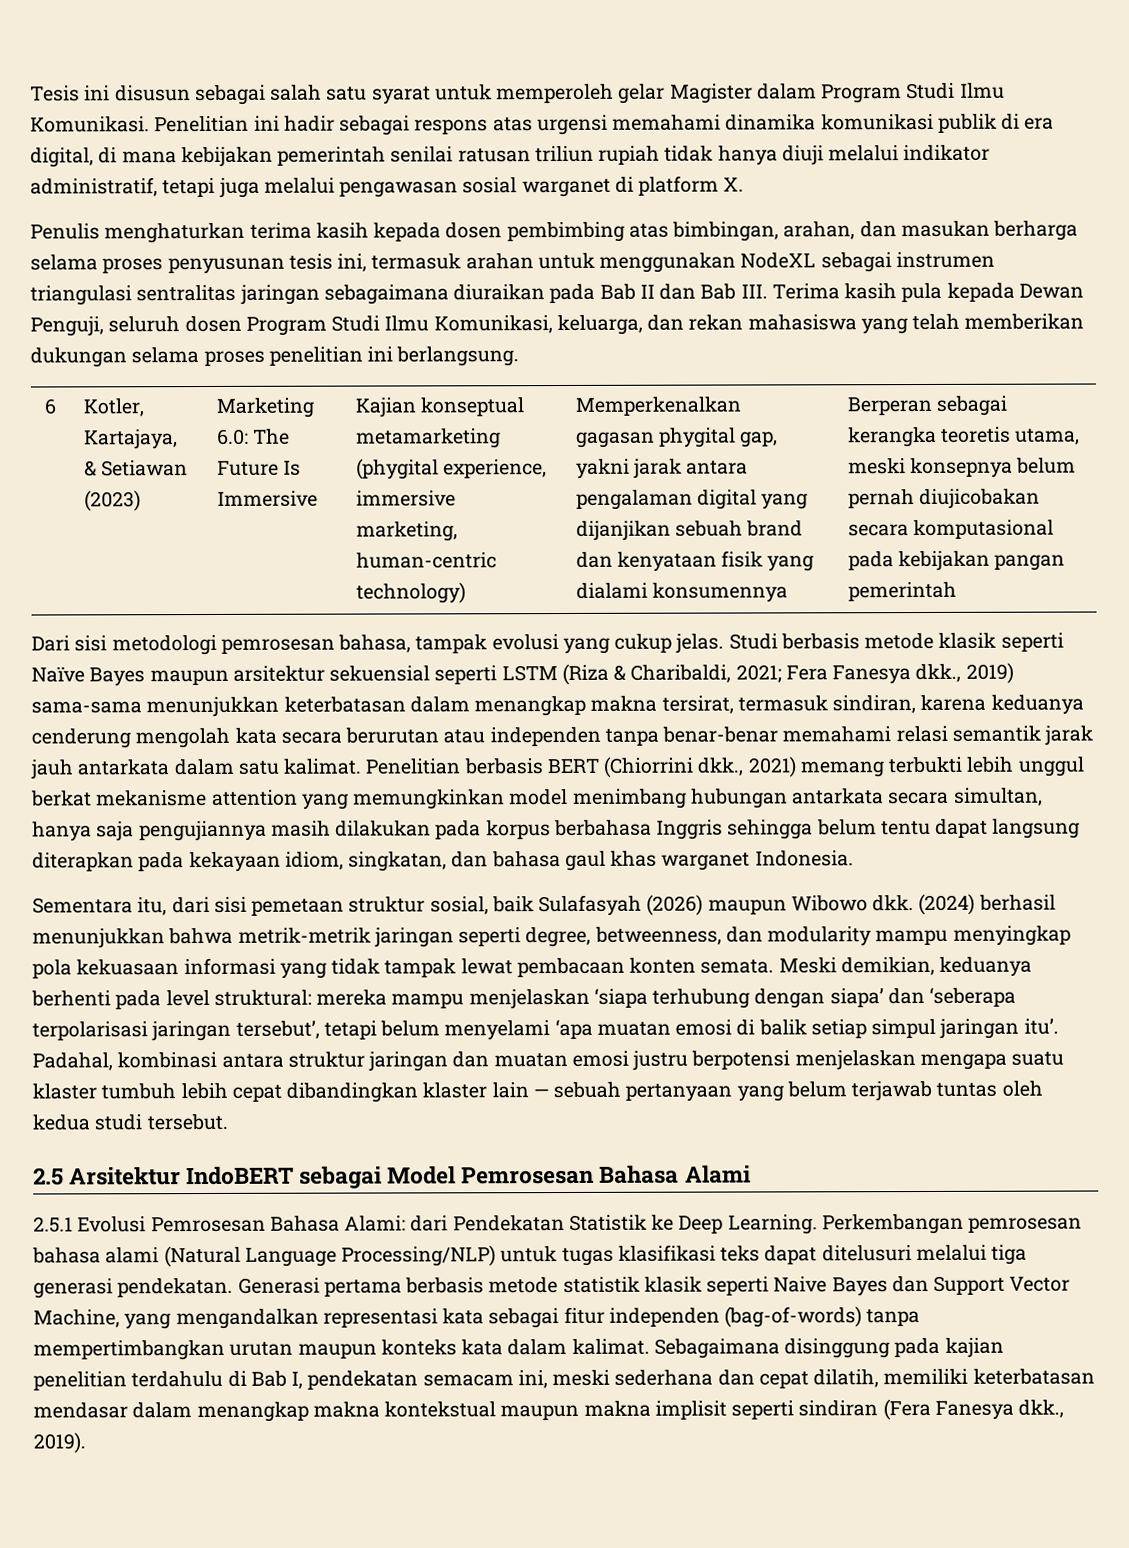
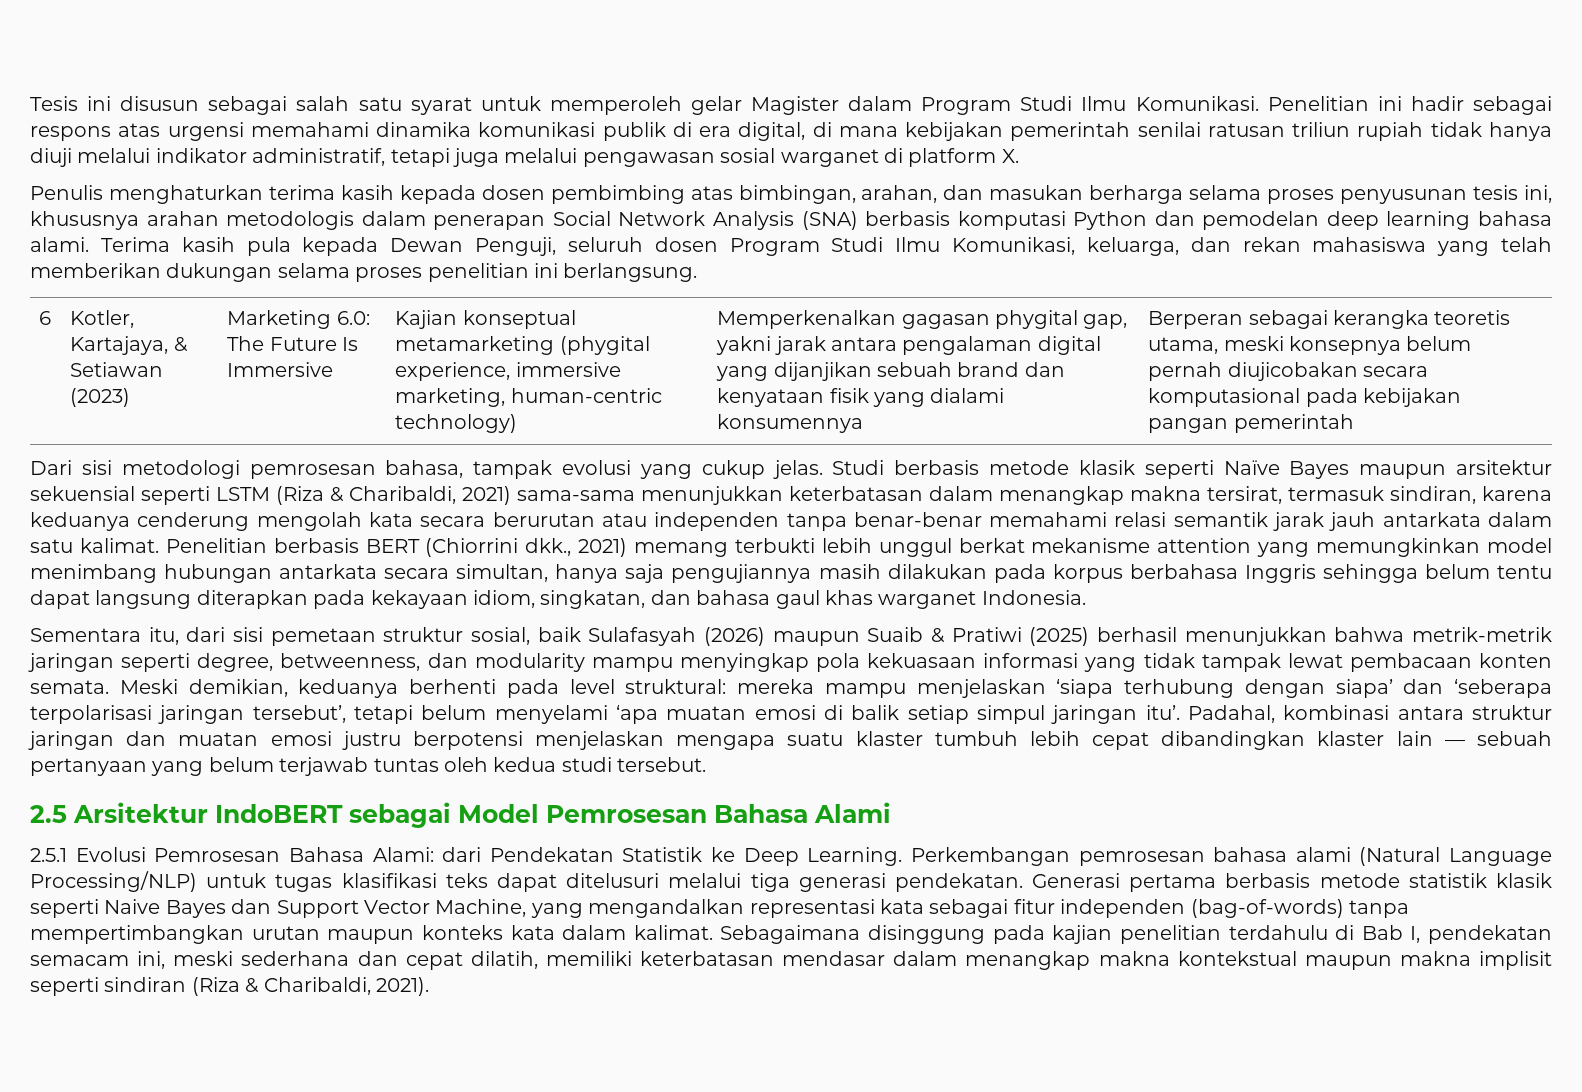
- Penulis menghaturkan terima kasih kepada dosen pembimbing atas bimbingan, arahan, dan masukan berharga selama proses penyusunan tesis ini, termasuk arahan untuk menggunakan NodeXL sebagai instrumen triangulasi sentralitas jaringan sebagaimana diuraikan pada Bab II dan Bab III. Terima kasih pula kepada Dewan Penguji, seluruh dosen Program Studi Ilmu Komunikasi, keluarga, dan rekan mahasiswa yang telah memberikan dukungan selama proses penelitian ini berlangsung.
+ Penulis menghaturkan terima kasih kepada dosen pembimbing atas bimbingan, arahan, dan masukan berharga selama proses penyusunan tesis ini, khususnya arahan metodologis dalam penerapan Social Network Analysis (SNA) berbasis komputasi Python dan pemodelan deep learning bahasa alami. Terima kasih pula kepada Dewan Penguji, seluruh dosen Program Studi Ilmu Komunikasi, keluarga, dan rekan mahasiswa yang telah memberikan dukungan selama proses penelitian ini berlangsung.
- Studi berbasis metode klasik seperti Naïve Bayes maupun arsitektur sekuensial seperti LSTM (Riza & Charibaldi, 2021; Fera Fanesya dkk., 2019) sama-sama menunjukkan keterbatasan dalam menangkap makna tersirat, termasuk sindiran, karena keduanya cenderung mengolah kata secara berurutan atau independen tanpa benar-benar memahami relasi semantik jarak jauh antarkata dalam satu kalimat.
+ Studi berbasis metode klasik seperti Naïve Bayes maupun arsitektur sekuensial seperti LSTM (Riza & Charibaldi, 2021) sama-sama menunjukkan keterbatasan dalam menangkap makna tersirat, termasuk sindiran, karena keduanya cenderung mengolah kata secara berurutan atau independen tanpa benar-benar memahami relasi semantik jarak jauh antarkata dalam satu kalimat.
- Sementara itu, dari sisi pemetaan struktur sosial, baik Sulafasyah (2026) maupun Wibowo dkk. (2024) berhasil menunjukkan bahwa metrik-metrik jaringan seperti degree, betweenness, dan modularity mampu menyingkap pola kekuasaan informasi yang tidak tampak lewat pembacaan konten semata.
+ Sementara itu, dari sisi pemetaan struktur sosial, baik Sulafasyah (2026) maupun Suaib & Pratiwi (2025) berhasil menunjukkan bahwa metrik-metrik jaringan seperti degree, betweenness, dan modularity mampu menyingkap pola kekuasaan informasi yang tidak tampak lewat pembacaan konten semata.
- Sebagaimana disinggung pada kajian penelitian terdahulu di Bab I, pendekatan semacam ini, meski sederhana dan cepat dilatih, memiliki keterbatasan mendasar dalam menangkap makna kontekstual maupun makna implisit seperti sindiran (Fera Fanesya dkk., 2019).
+ Sebagaimana disinggung pada kajian penelitian terdahulu di Bab I, pendekatan semacam ini, meski sederhana dan cepat dilatih, memiliki keterbatasan mendasar dalam menangkap makna kontekstual maupun makna implisit seperti sindiran (Riza & Charibaldi, 2021).

